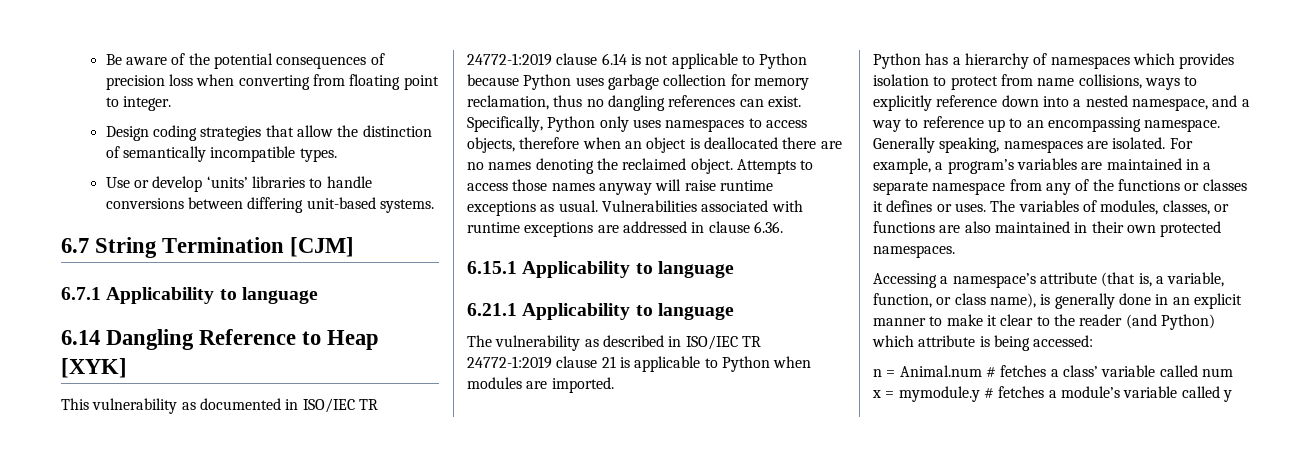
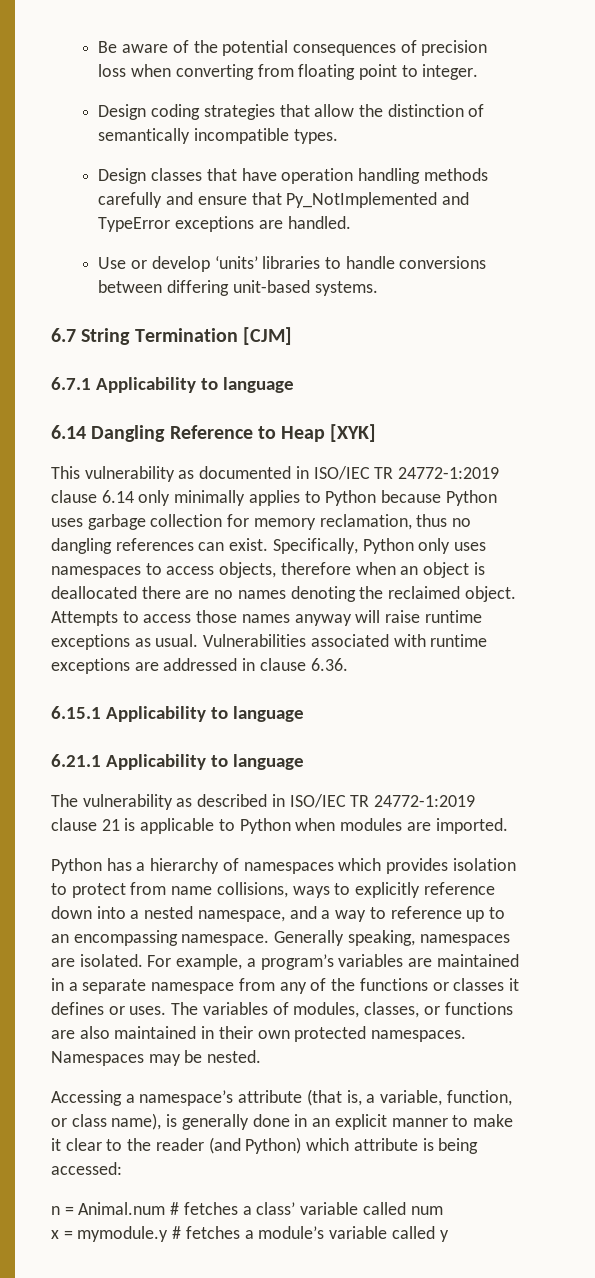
+ Design classes that have operation handling methods carefully and ensure that Py_NotImplemented and TypeError exceptions are handled.
- This vulnerability as documented in ISO/IEC TR 24772-1:2019 clause 6.14 is not applicable to Python because Python uses garbage collection for memory reclamation, thus no dangling references can exist.
+ This vulnerability as documented in ISO/IEC TR 24772-1:2019 clause 6.14 only minimally applies to Python because Python uses garbage collection for memory reclamation, thus no dangling references can exist.
+ Namespaces may be nested.

